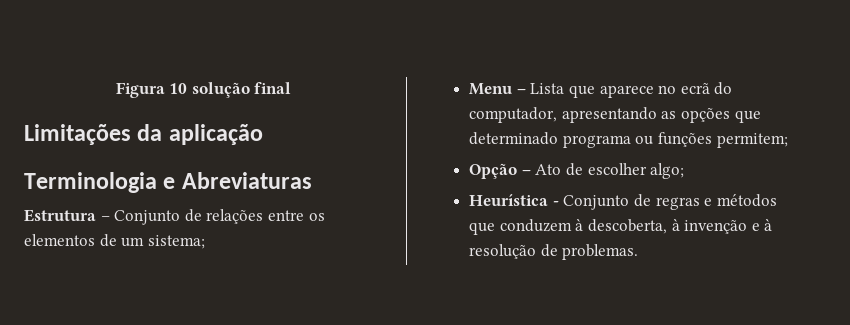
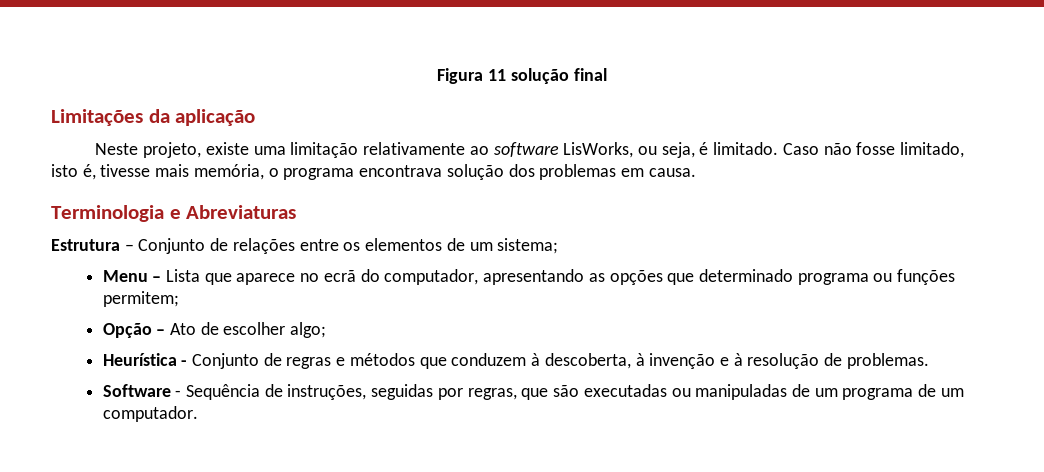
- Figura 10 solução final
+ Figura 11 solução final
+ Neste projeto, existe uma limitação relativamente ao software LisWorks, ou seja, é limitado. Caso não fosse limitado, isto é, tivesse mais memória, o programa encontrava solução dos problemas em causa.
+ Software - Sequência de instruções, seguidas por regras, que são executadas ou manipuladas de um programa de um computador.

